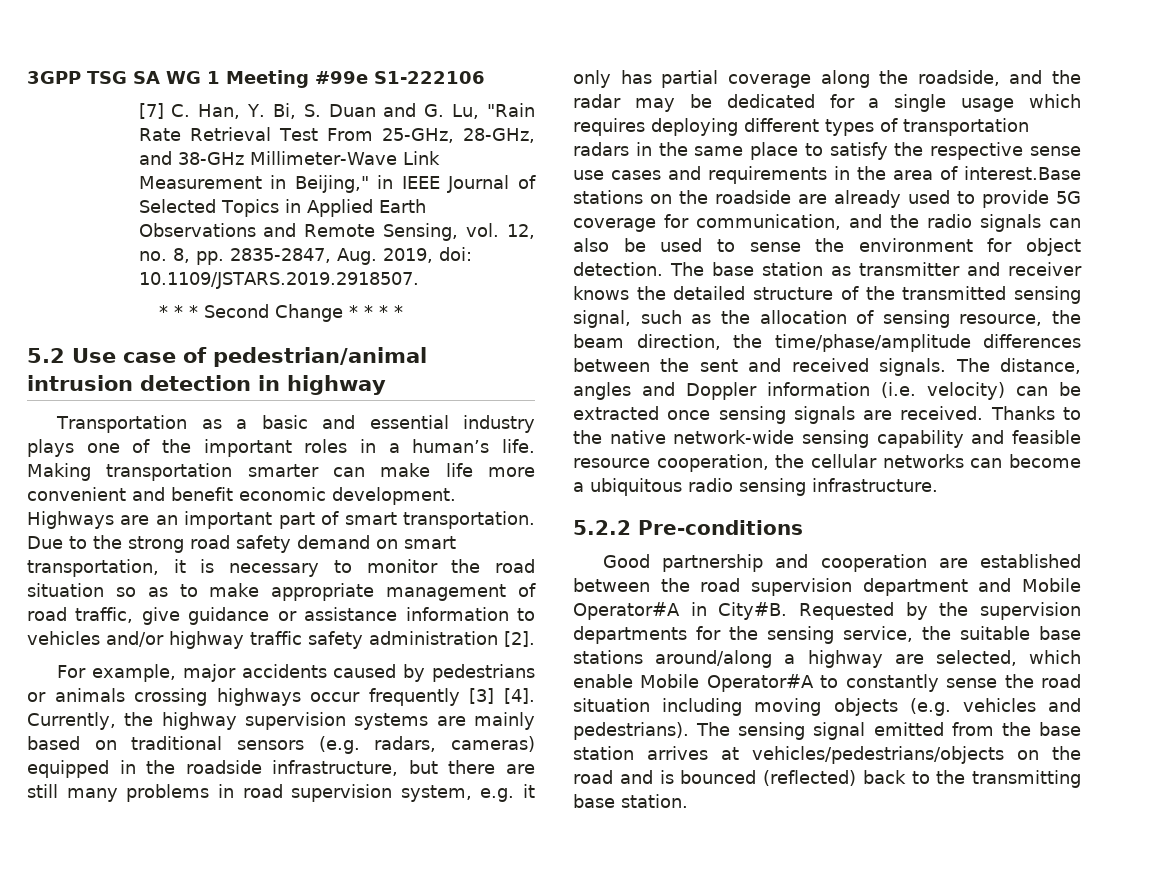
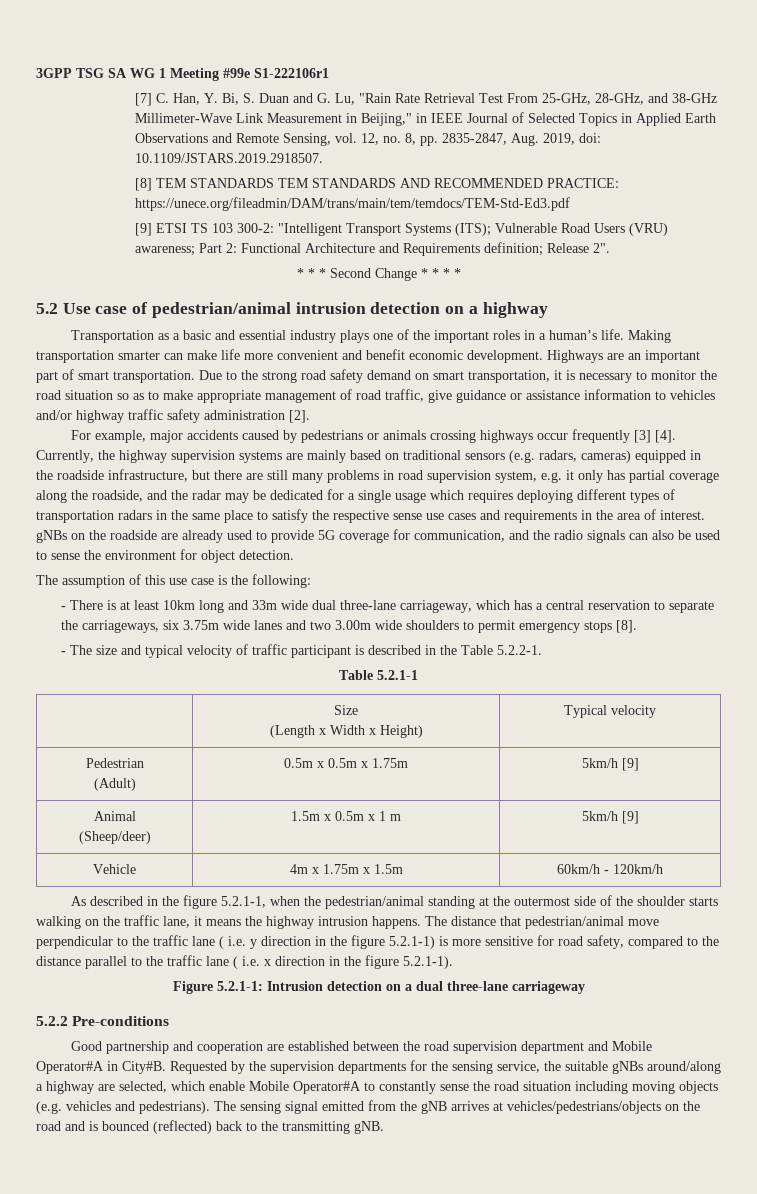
- 3GPP TSG SA WG 1 Meeting #99e S1-222106
+ 3GPP TSG SA WG 1 Meeting #99e S1-222106r1
+ [8] TEM STANDARDS TEM STANDARDS AND RECOMMENDED PRACTICE: https://unece.org/fileadmin/DAM/trans/main/tem/temdocs/TEM-Std-Ed3.pdf
+ [9] ETSI TS 103 300-2: "Intelligent Transport Systems (ITS); Vulnerable Road Users (VRU) awareness; Part 2: Functional Architecture and Requirements definition; Release 2".
- 5.2 Use case of pedestrian/animal intrusion detection in highway
+ 5.2 Use case of pedestrian/animal intrusion detection on a highway
- Currently, the highway supervision systems are mainly based on traditional sensors (e.g. radars, cameras) equipped in the roadside infrastructure, but there are still many problems in road supervision system, e.g. it only has partial coverage along the roadside, and the radar may be dedicated for a single usage which requires deploying different types of transportation radars in the same place to satisfy the respective sense use cases and requirements in the area of interest.Base stations on the roadside are already used to provide 5G coverage for communication, and the radio signals can also be used to sense the environment for object detection. The base station as transmitter and receiver knows the detailed structure of the transmitted sensing signal, such as the allocation of sensing resource, the beam direction, the time/phase/amplitude differences between the sent and received signals. The distance, angles and Doppler information (i.e. velocity) can be extracted once sensing signals are received. Thanks to the native network-wide sensing capability and feasible resource cooperation, the cellular networks can become a ubiquitous radio sensing infrastructure.
+ Currently, the highway supervision systems are mainly based on traditional sensors (e.g. radars, cameras) equipped in the roadside infrastructure, but there are still many problems in road supervision system, e.g. it only has partial coverage along the roadside, and the radar may be dedicated for a single usage which requires deploying different types of transportation radars in the same place to satisfy the respective sense use cases and requirements in the area of interest. gNBs on the roadside are already used to provide 5G coverage for communication, and the radio signals can also be used to sense the environment for object detection.
+ The assumption of this use case is the following:
+ - There is at least 10km long and 33m wide dual three-lane carriageway, which has a central reservation to separate the carriageways, six 3.75m wide lanes and two 3.00m wide shoulders to permit emergency stops [8].
+ - The size and typical velocity of traffic participant is described in the Table 5.2.2-1.
+ Table 5.2.1-1
+ | Size
+ (Length x Width x Height) | Typical velocity
+ Pedestrian
+ (Adult) | 0.5m x 0.5m x 1.75m | 5km/h [9]
+ Animal
+ (Sheep/deer) | 1.5m x 0.5m x 1 m | 5km/h [9]
+ Vehicle | 4m x 1.75m x 1.5m | 60km/h - 120km/h
+ As described in the figure 5.2.1-1, when the pedestrian/animal standing at the outermost side of the shoulder starts walking on the traffic lane, it means the highway intrusion happens. The distance that pedestrian/animal move perpendicular to the traffic lane ( i.e. y direction in the figure 5.2.1-1) is more sensitive for road safety, compared to the distance parallel to the traffic lane ( i.e. x direction in the figure 5.2.1-1).
+ Figure 5.2.1-1: Intrusion detection on a dual three-lane carriageway
- Requested by the supervision departments for the sensing service, the suitable base stations around/along a highway are selected, which enable Mobile Operator#A to constantly sense the road situation including moving objects (e.g. vehicles and pedestrians).
+ Requested by the supervision departments for the sensing service, the suitable gNBs around/along a highway are selected, which enable Mobile Operator#A to constantly sense the road situation including moving objects (e.g. vehicles and pedestrians).
- The sensing signal emitted from the base station arrives at vehicles/pedestrians/objects on the road and is bounced (reflected) back to the transmitting base station.
+ The sensing signal emitted from the gNB arrives at vehicles/pedestrians/objects on the road and is bounced (reflected) back to the transmitting gNB.

